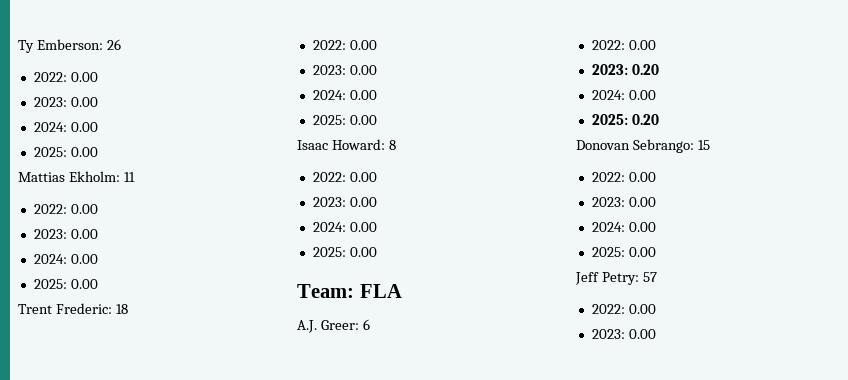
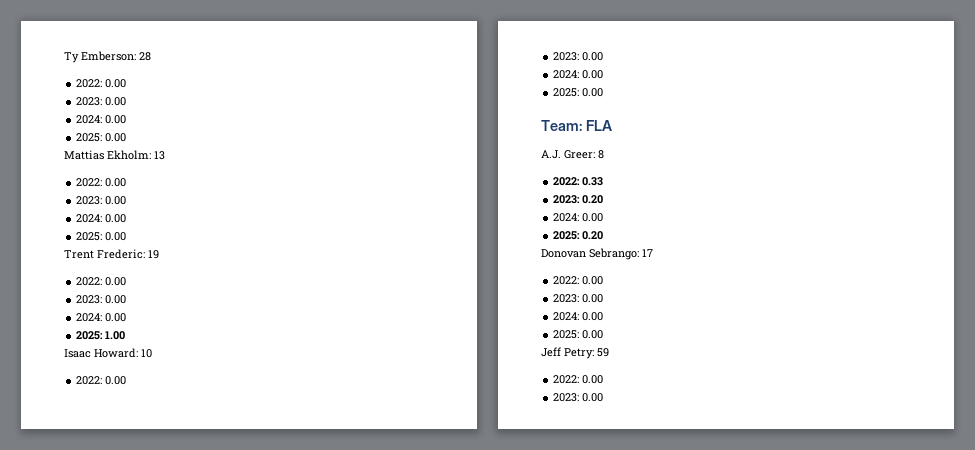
- Ty Emberson: 26
+ Ty Emberson: 28
- Mattias Ekholm: 11
+ Mattias Ekholm: 13
- Trent Frederic: 18
+ Trent Frederic: 19
  2022: 0.00
  2023: 0.00
  2024: 0.00
- 2025: 0.00
+ 2025: 1.00
- Isaac Howard: 8
+ Isaac Howard: 10
- A.J. Greer: 6
- 2022: 0.00
+ A.J. Greer: 8
+ 2022: 0.33
- Donovan Sebrango: 15
+ Donovan Sebrango: 17
- Jeff Petry: 57
+ Jeff Petry: 59

